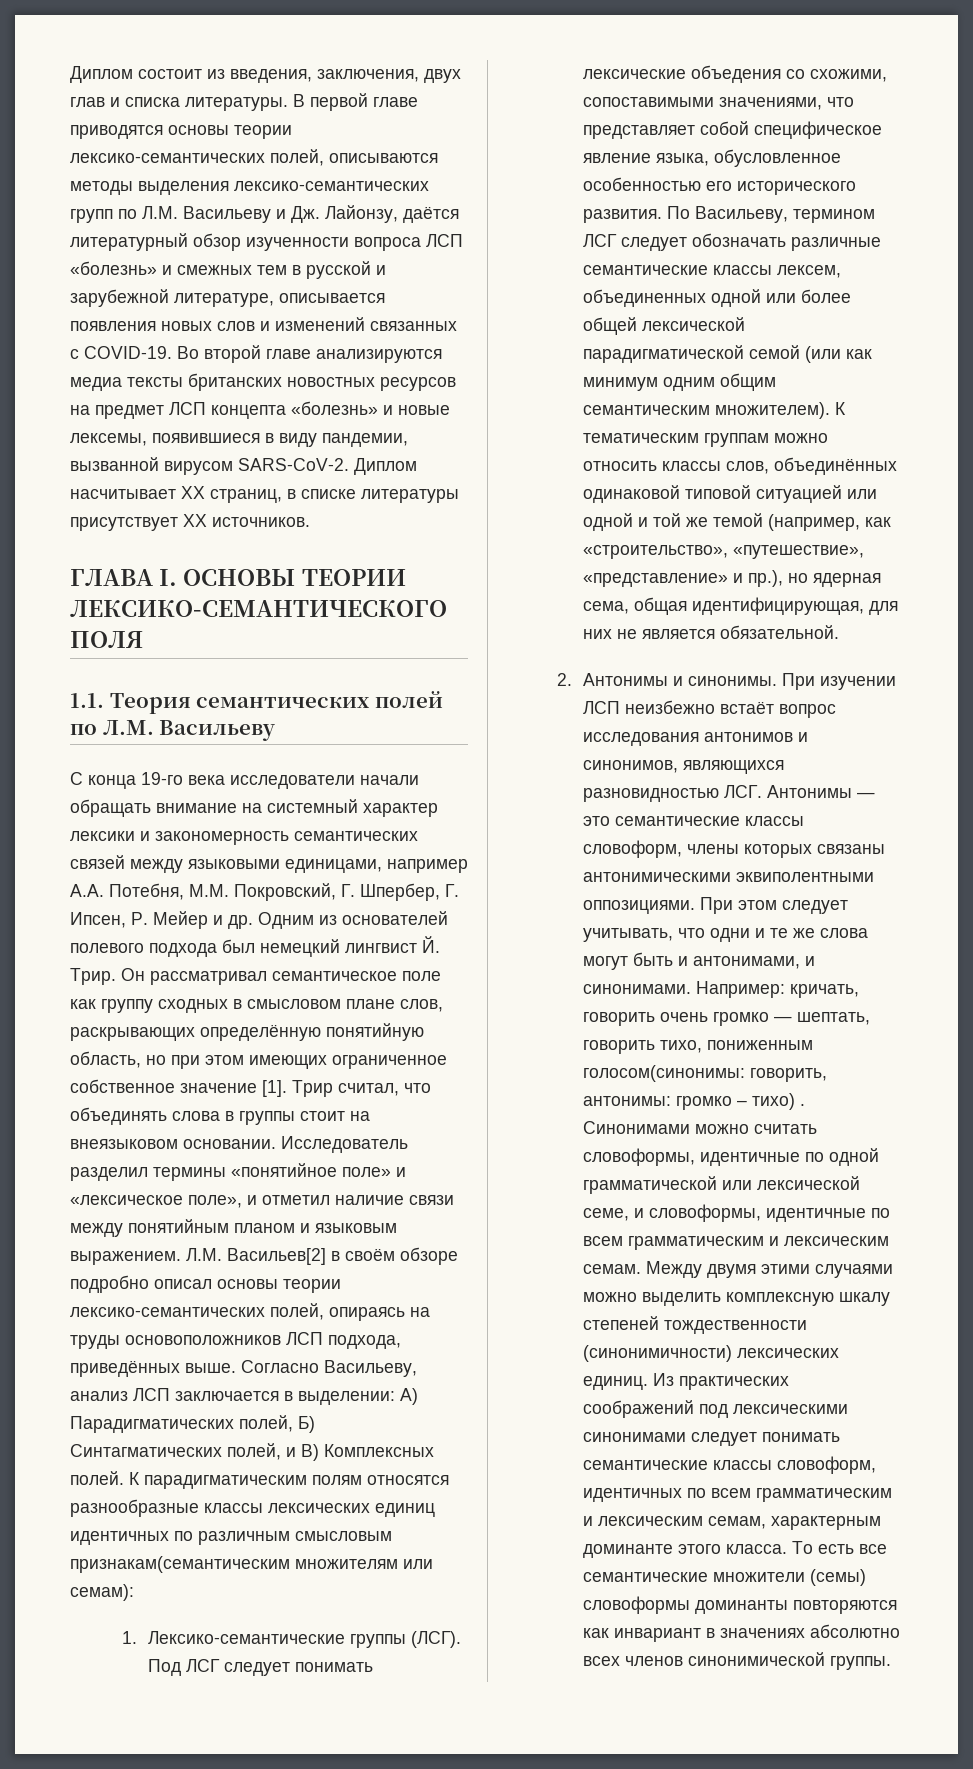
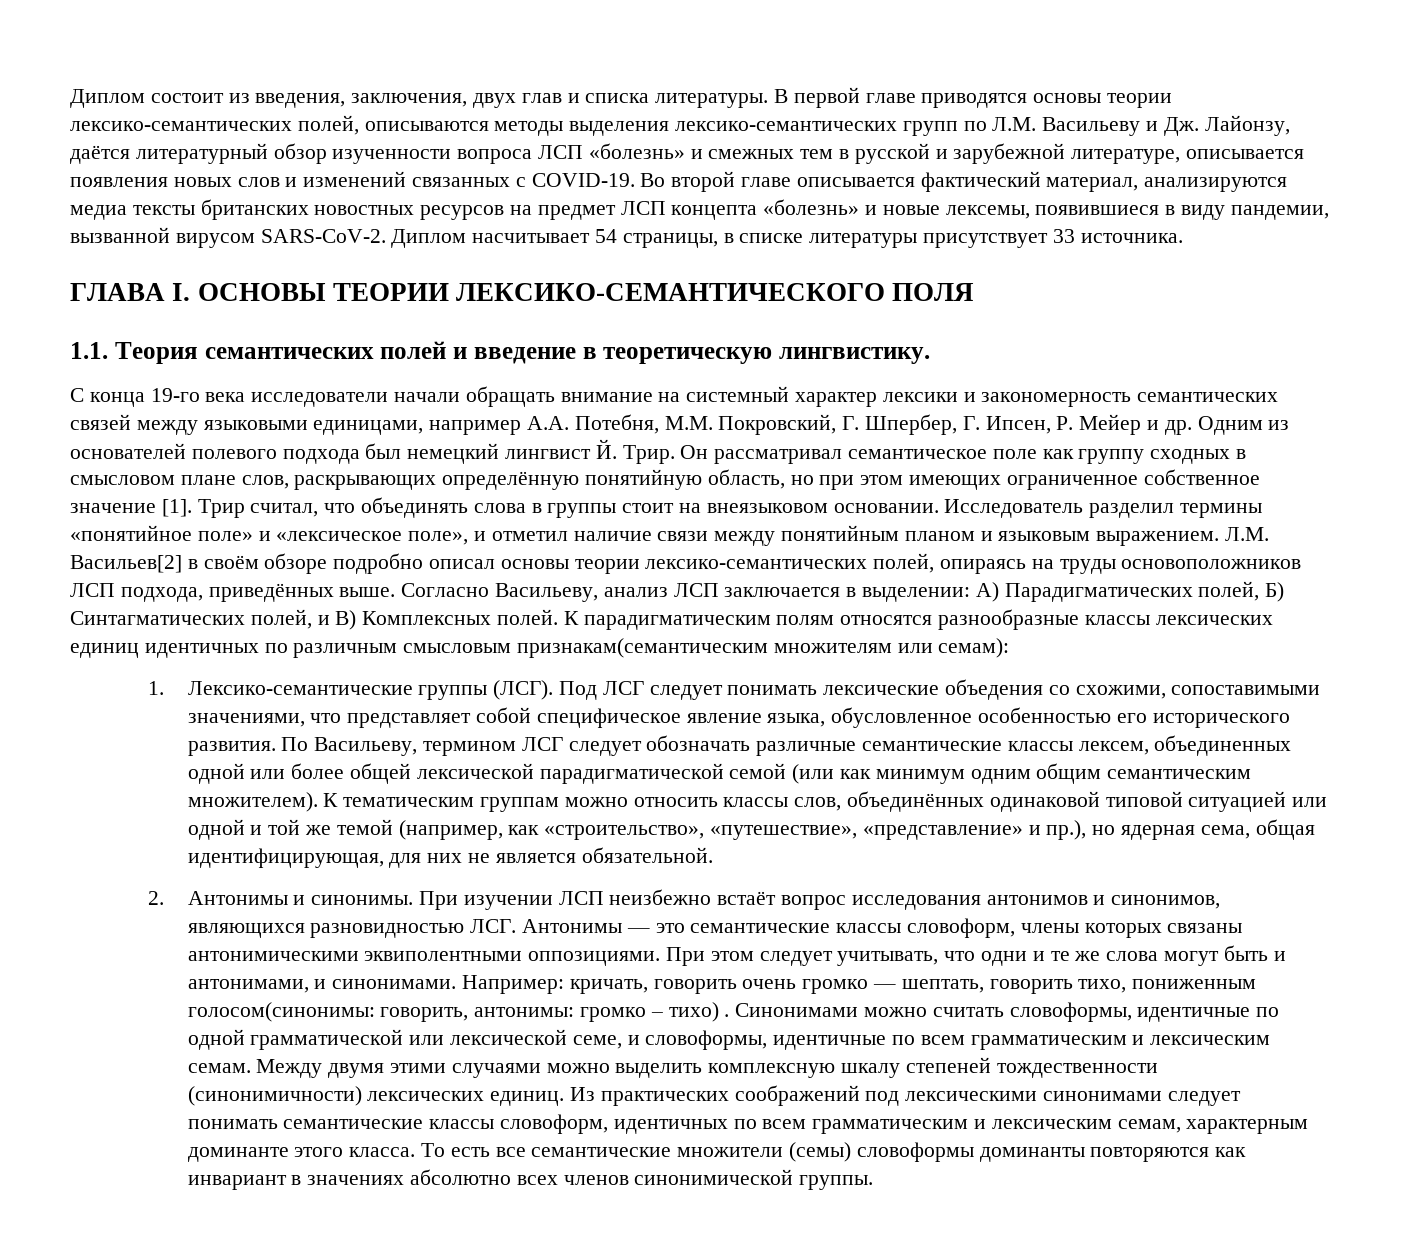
- Во второй главе анализируются медиа тексты британских новостных ресурсов на предмет ЛСП концепта «болезнь» и новые лексемы, появившиеся в виду пандемии, вызванной вирусом SARS-CoV-2.
+ Во второй главе описывается фактический материал, анализируются медиа тексты британских новостных ресурсов на предмет ЛСП концепта «болезнь» и новые лексемы, появившиеся в виду пандемии, вызванной вирусом SARS-CoV-2.
- Диплом насчитывает ХХ страниц, в списке литературы присутствует ХХ источников.
+ Диплом насчитывает 54 страницы, в списке литературы присутствует 33 источника.
- 1.1. Теория семантических полей по Л.М. Васильеву
+ 1.1. Теория семантических полей и введение в теоретическую лингвистику.

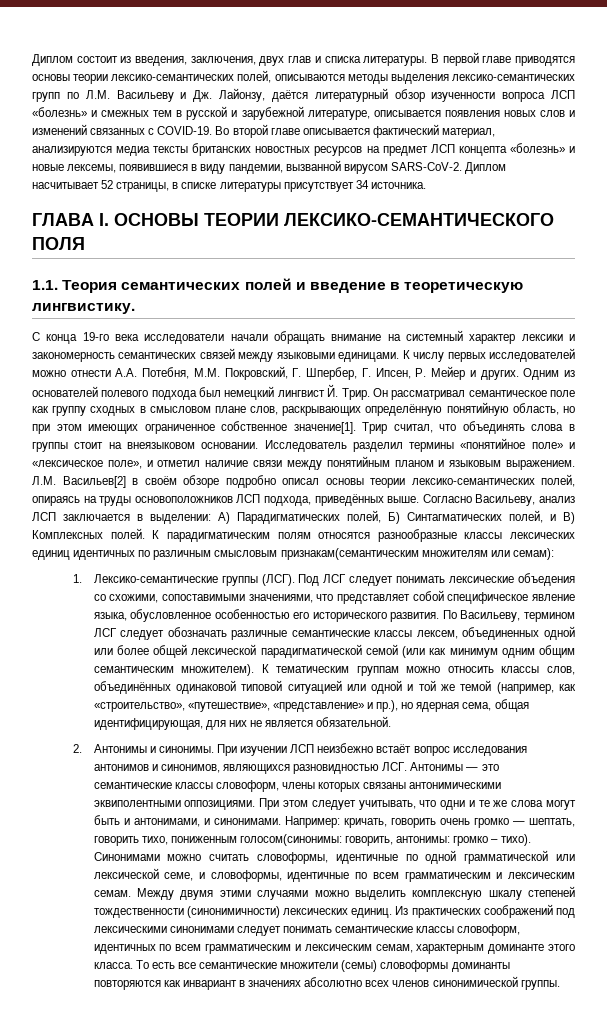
- Диплом насчитывает 54 страницы, в списке литературы присутствует 33 источника.
+ Диплом насчитывает 52 страницы, в списке литературы присутствует 34 источника.
- С конца 19-го века исследователи начали обращать внимание на системный характер лексики и закономерность семантических связей между языковыми единицами, например А.А. Потебня, М.М. Покровский, Г. Шпербер, Г. Ипсен, Р. Мейер и др. Одним из основателей полевого подхода был немецкий лингвист Й. Трир.
+ С конца 19-го века исследователи начали обращать внимание на системный характер лексики и закономерность семантических связей между языковыми единицами. К числу первых исследователей можно отнести А.А. Потебня, М.М. Покровский, Г. Шпербер, Г. Ипсен, Р. Мейер и других. Одним из основателей полевого подхода был немецкий лингвист Й. Трир.
- Он рассматривал семантическое поле как группу сходных в смысловом плане слов, раскрывающих определённую понятийную область, но при этом имеющих ограниченное собственное значение [1].
+ Он рассматривал семантическое поле как группу сходных в смысловом плане слов, раскрывающих определённую понятийную область, но при этом имеющих ограниченное собственное значение[1].
- Например: кричать, говорить очень громко — шептать, говорить тихо, пониженным голосом(синонимы: говорить, антонимы: громко – тихо) .
+ Например: кричать, говорить очень громко — шептать, говорить тихо, пониженным голосом(синонимы: говорить, антонимы: громко – тихо).

